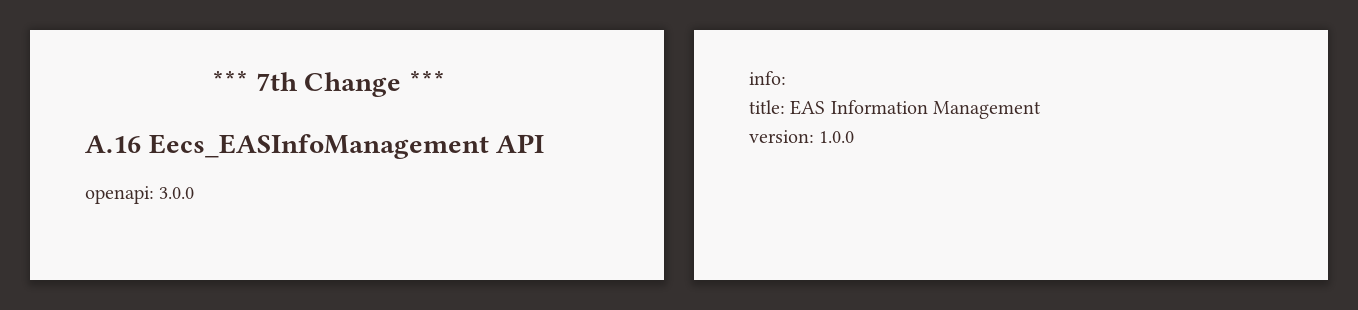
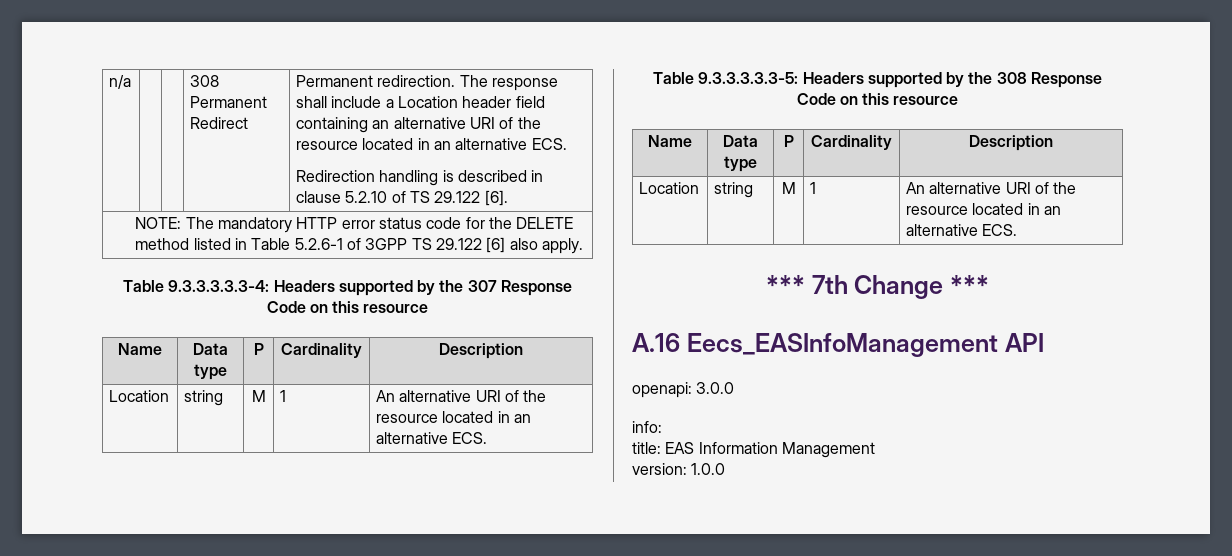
+ n/a | | | 308 Permanent Redirect | Permanent redirection. The response shall include a Location header field containing an alternative URI of the resource located in an alternative ECS.
+ Redirection handling is described in clause 5.2.10 of TS 29.122 [6].
+ NOTE: The mandatory HTTP error status code for the DELETE method listed in Table 5.2.6-1 of 3GPP TS 29.122 [6] also apply.
+ Table 9.3.3.3.3.3-4: Headers supported by the 307 Response Code on this resource
+ Name | Data type | P | Cardinality | Description
+ Location | string | M | 1 | An alternative URI of the resource located in an alternative ECS.
+ Table 9.3.3.3.3.3-5: Headers supported by the 308 Response Code on this resource
+ Name | Data type | P | Cardinality | Description
+ Location | string | M | 1 | An alternative URI of the resource located in an alternative ECS.

